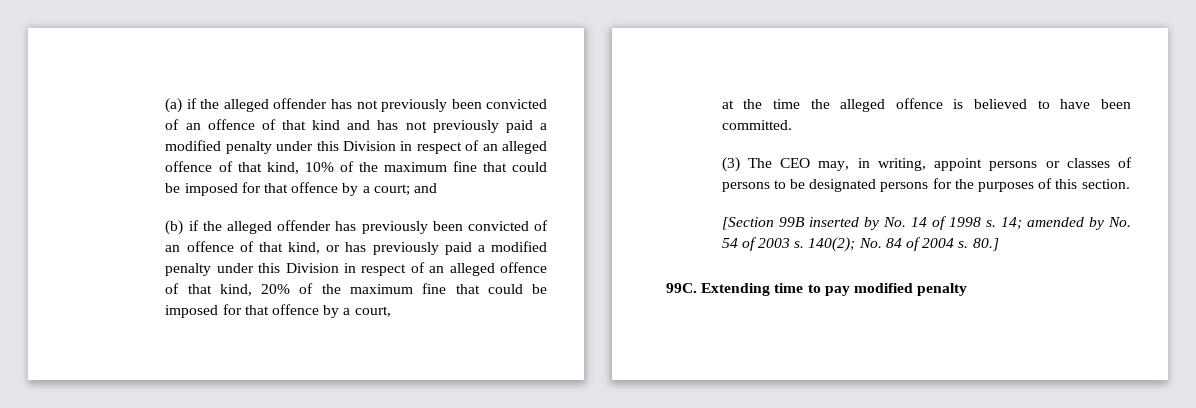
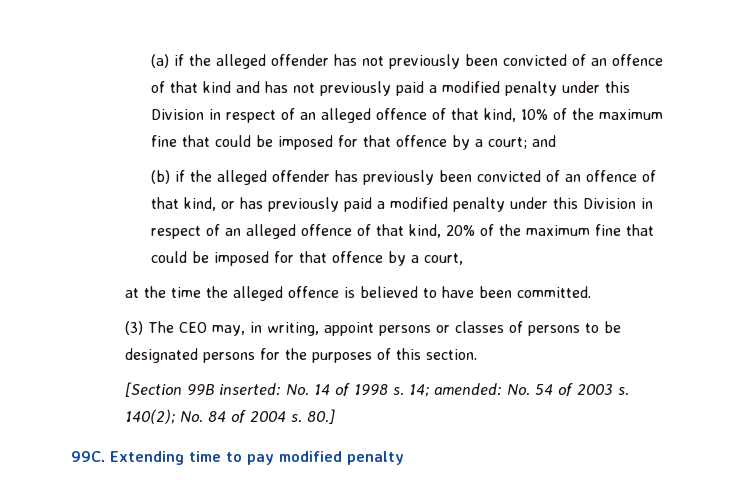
- [Section 99B inserted by No. 14 of 1998 s.
+ [Section 99B inserted: No. 14 of 1998 s.
- 14; amended by No. 54 of 2003 s.
+ 14; amended: No. 54 of 2003 s.

